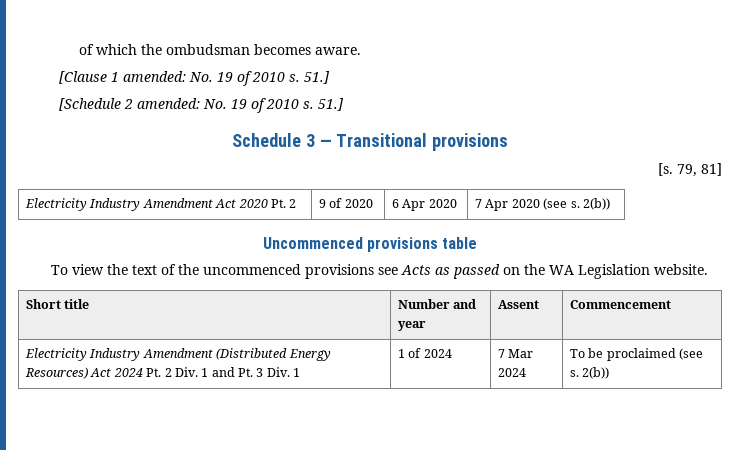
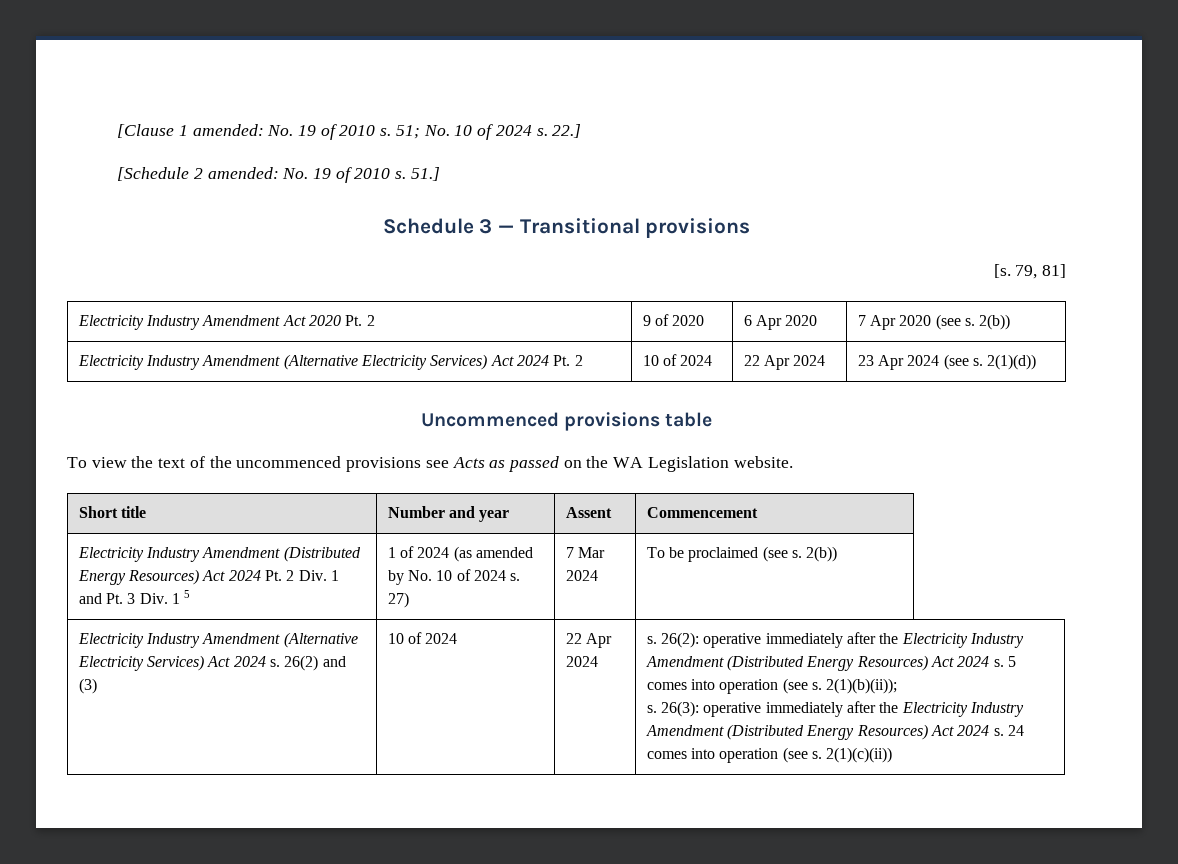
- of which the ombudsman becomes aware.
- [Clause 1 amended: No. 19 of 2010 s. 51.]
+ [Clause 1 amended: No. 19 of 2010 s. 51; No. 10 of 2024 s. 22.]
+ Electricity Industry Amendment (Alternative Electricity Services) Act 2024 Pt. 2 | 10 of 2024 | 22 Apr 2024 | 23 Apr 2024 (see s. 2(1)(d))
- Electricity Industry Amendment (Distributed Energy Resources) Act 2024 Pt. 2 Div. 1 and Pt. 3 Div. 1 | 1 of 2024 | 7 Mar 2024 | To be proclaimed (see s. 2(b))
+ Electricity Industry Amendment (Distributed Energy Resources) Act 2024 Pt. 2 Div. 1 and Pt. 3 Div. 1 5 | 1 of 2024 (as amended by No. 10 of 2024 s. 27) | 7 Mar 2024 | To be proclaimed (see s. 2(b))
+ Electricity Industry Amendment (Alternative Electricity Services) Act 2024 s. 26(2) and (3) | 10 of 2024 | 22 Apr 2024 | s. 26(2): operative immediately after the Electricity Industry Amendment (Distributed Energy Resources) Act 2024 s. 5 comes into operation (see s. 2(1)(b)(ii));
+ s. 26(3): operative immediately after the Electricity Industry Amendment (Distributed Energy Resources) Act 2024 s. 24 comes into operation (see s. 2(1)(c)(ii))

